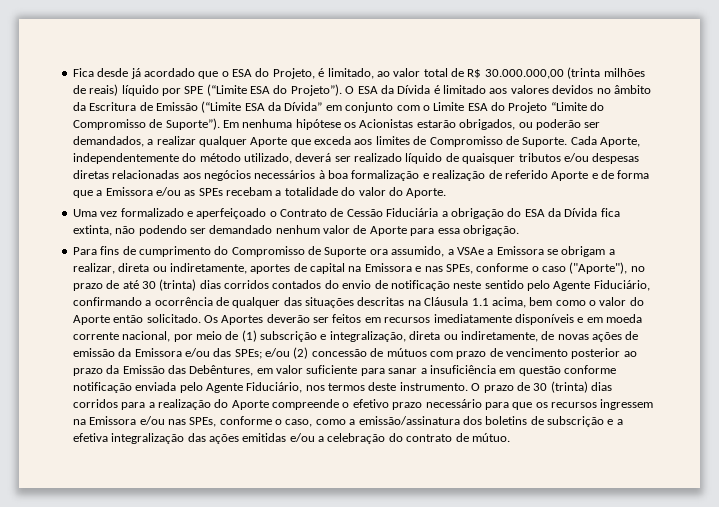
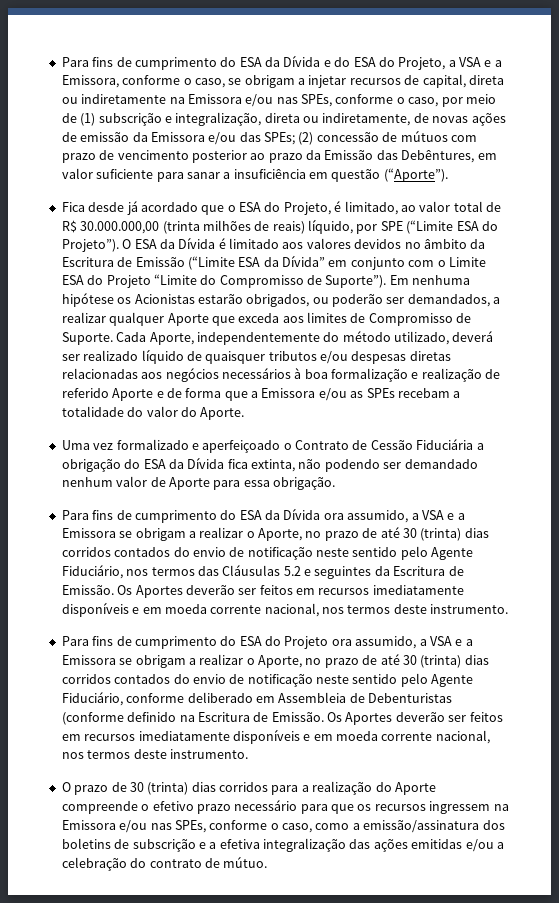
+ Para fins de cumprimento do ESA da Dívida e do ESA do Projeto, a VSA e a Emissora, conforme o caso, se obrigam a injetar recursos de capital, direta ou indiretamente na Emissora e/ou nas SPEs, conforme o caso, por meio de (1) subscrição e integralização, direta ou indiretamente, de novas ações de emissão da Emissora e/ou das SPEs; (2) concessão de mútuos com prazo de vencimento posterior ao prazo da Emissão das Debêntures, em valor suficiente para sanar a insuficiência em questão (“Aporte”).
- Fica desde já acordado que o ESA do Projeto, é limitado, ao valor total de R$ 30.000.000,00 (trinta milhões de reais) líquido por SPE (“Limite ESA do Projeto”).
+ Fica desde já acordado que o ESA do Projeto, é limitado, ao valor total de R$ 30.000.000,00 (trinta milhões de reais) líquido, por SPE (“Limite ESA do Projeto”).
- Para fins de cumprimento do Compromisso de Suporte ora assumido, a VSAe a Emissora se obrigam a realizar, direta ou indiretamente, aportes de capital na Emissora e nas SPEs, conforme o caso ("Aporte"), no prazo de até 30 (trinta) dias corridos contados do envio de notificação neste sentido pelo Agente Fiduciário, confirmando a ocorrência de qualquer das situações descritas na Cláusula 1.1 acima, bem como o valor do Aporte então solicitado. Os Aportes deverão ser feitos em recursos imediatamente disponíveis e em moeda corrente nacional, por meio de (1) subscrição e integralização, direta ou indiretamente, de novas ações de emissão da Emissora e/ou das SPEs; e/ou (2) concessão de mútuos com prazo de vencimento posterior ao prazo da Emissão das Debêntures, em valor suficiente para sanar a insuficiência em questão conforme notificação enviada pelo Agente Fiduciário, nos termos deste instrumento. O prazo de 30 (trinta) dias corridos para a realização do Aporte compreende o efetivo prazo necessário para que os recursos ingressem na Emissora e/ou nas SPEs, conforme o caso, como a emissão/assinatura dos boletins de subscrição e a efetiva integralização das ações emitidas e/ou a celebração do contrato de mútuo.
+ Para fins de cumprimento do ESA da Dívida ora assumido, a VSA e a Emissora se obrigam a realizar o Aporte, no prazo de até 30 (trinta) dias corridos contados do envio de notificação neste sentido pelo Agente Fiduciário, nos termos das Cláusulas 5.2 e seguintes da Escritura de Emissão. Os Aportes deverão ser feitos em recursos imediatamente disponíveis e em moeda corrente nacional, nos termos deste instrumento.
+ Para fins de cumprimento do ESA do Projeto ora assumido, a VSA e a Emissora se obrigam a realizar o Aporte, no prazo de até 30 (trinta) dias corridos contados do envio de notificação neste sentido pelo Agente Fiduciário, conforme deliberado em Assembleia de Debenturistas (conforme definido na Escritura de Emissão. Os Aportes deverão ser feitos em recursos imediatamente disponíveis e em moeda corrente nacional, nos termos deste instrumento.
+ O prazo de 30 (trinta) dias corridos para a realização do Aporte compreende o efetivo prazo necessário para que os recursos ingressem na Emissora e/ou nas SPEs, conforme o caso, como a emissão/assinatura dos boletins de subscrição e a efetiva integralização das ações emitidas e/ou a celebração do contrato de mútuo.

